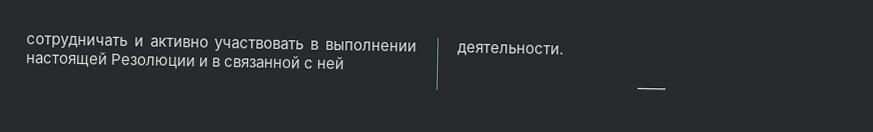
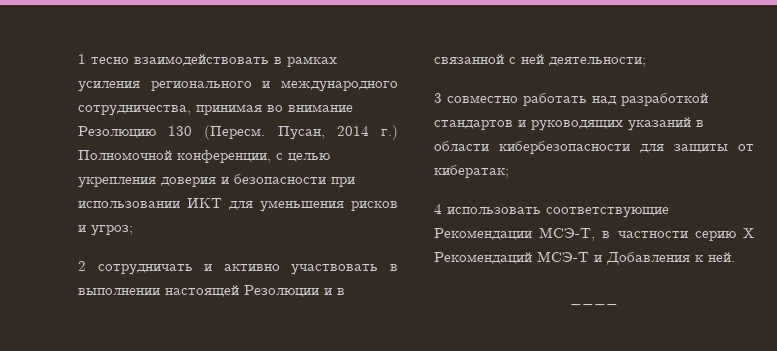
- сотрудничать и активно участвовать в выполнении настоящей Резолюции и в связанной с ней деятельности.
+ 1 тесно взаимодействовать в рамках усиления регионального и международного сотрудничества, принимая во внимание Резолюцию 130 (Пересм. Пусан, 2014 г.) Полномочной конференции, с целью укрепления доверия и безопасности при использовании ИКТ для уменьшения рисков и угроз;
+ 2 сотрудничать и активно участвовать в выполнении настоящей Резолюции и в связанной с ней деятельности;
+ 3 совместно работать над разработкой стандартов и руководящих указаний в области кибербезопасности для защиты от кибератак;
+ 4 использовать соответствующие Рекомендации МСЭ-Т, в частности серию Х Рекомендаций МСЭ-Т и Добавления к ней.

